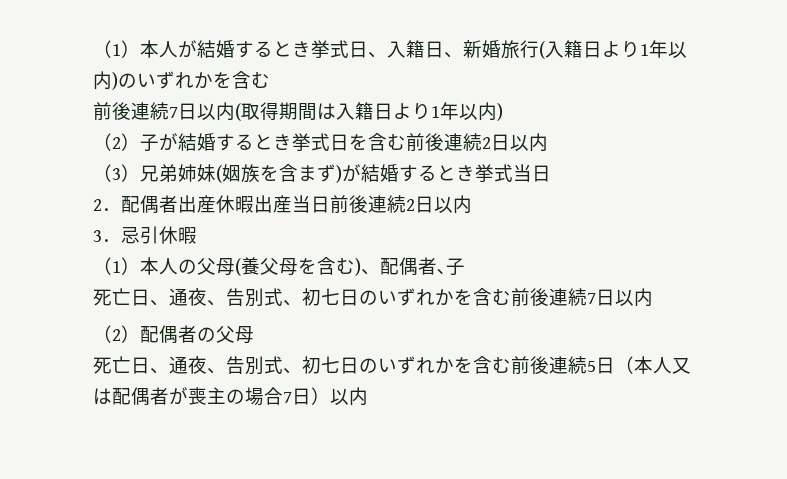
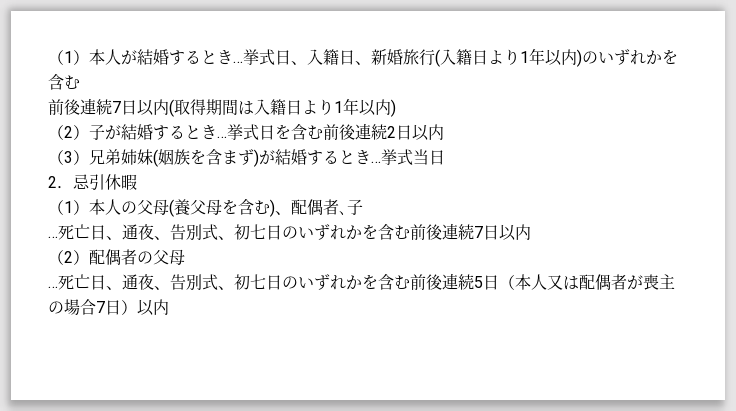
- （1）本人が結婚するとき挙式日、入籍日、新婚旅行(入籍日より1年以内)のいずれかを含む
+ （1）本人が結婚するとき…挙式日、入籍日、新婚旅行(入籍日より1年以内)のいずれかを含む
- （2）子が結婚するとき挙式日を含む前後連続2日以内
+ （2）子が結婚するとき…挙式日を含む前後連続2日以内
- （3）兄弟姉妹(姻族を含まず)が結婚するとき挙式当日
+ （3）兄弟姉妹(姻族を含まず)が結婚するとき…挙式当日
- 2．配偶者出産休暇出産当日前後連続2日以内
- 3．忌引休暇
+ 2．忌引休暇
  （1）本人の父母(養父母を含む)、配偶者､子
- 死亡日、通夜、告別式、初七日のいずれかを含む前後連続7日以内
+ …死亡日、通夜、告別式、初七日のいずれかを含む前後連続7日以内
  （2）配偶者の父母
- 死亡日、通夜、告別式、初七日のいずれかを含む前後連続5日（本人又は配偶者が喪主の場合7日）以内
+ …死亡日、通夜、告別式、初七日のいずれかを含む前後連続5日（本人又は配偶者が喪主の場合7日）以内

